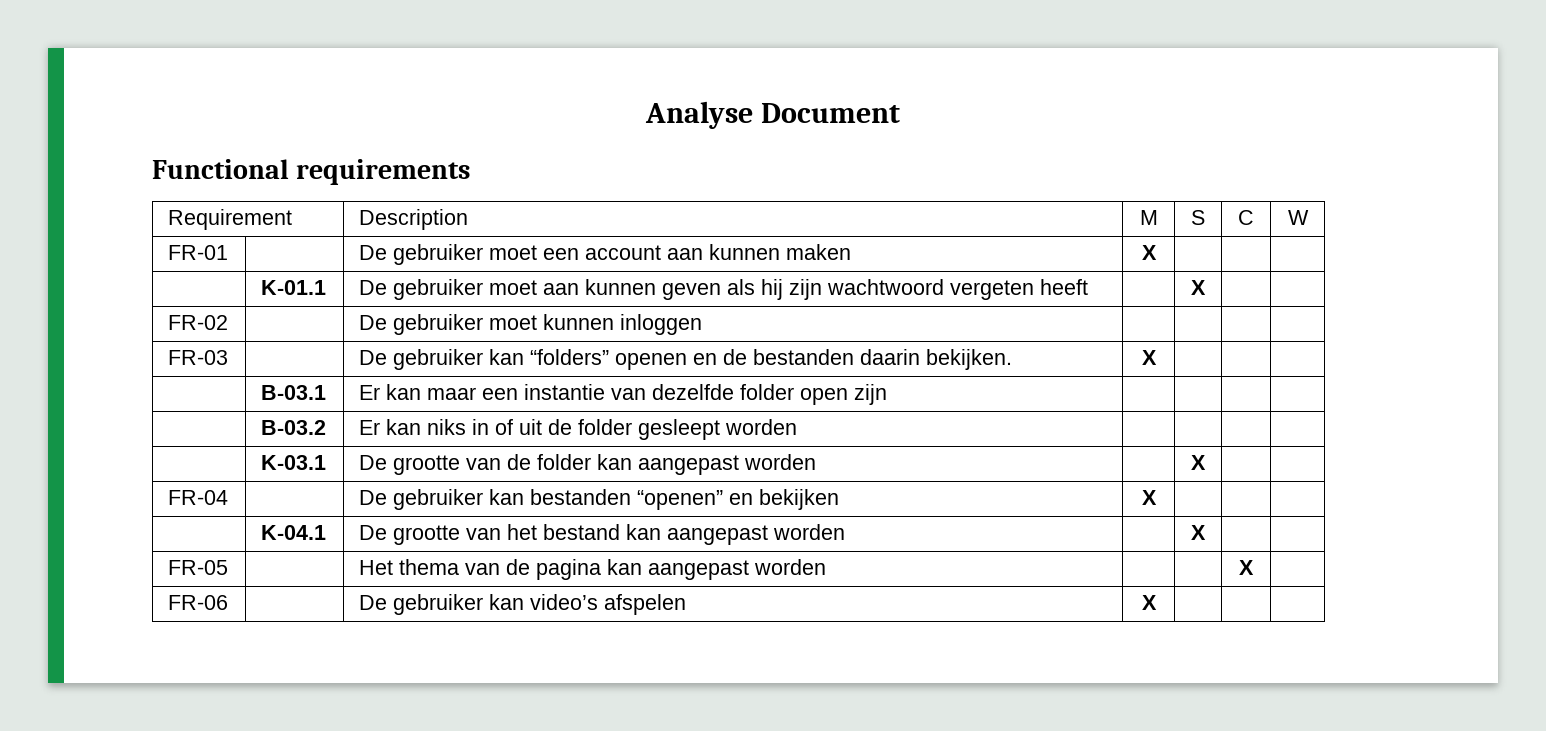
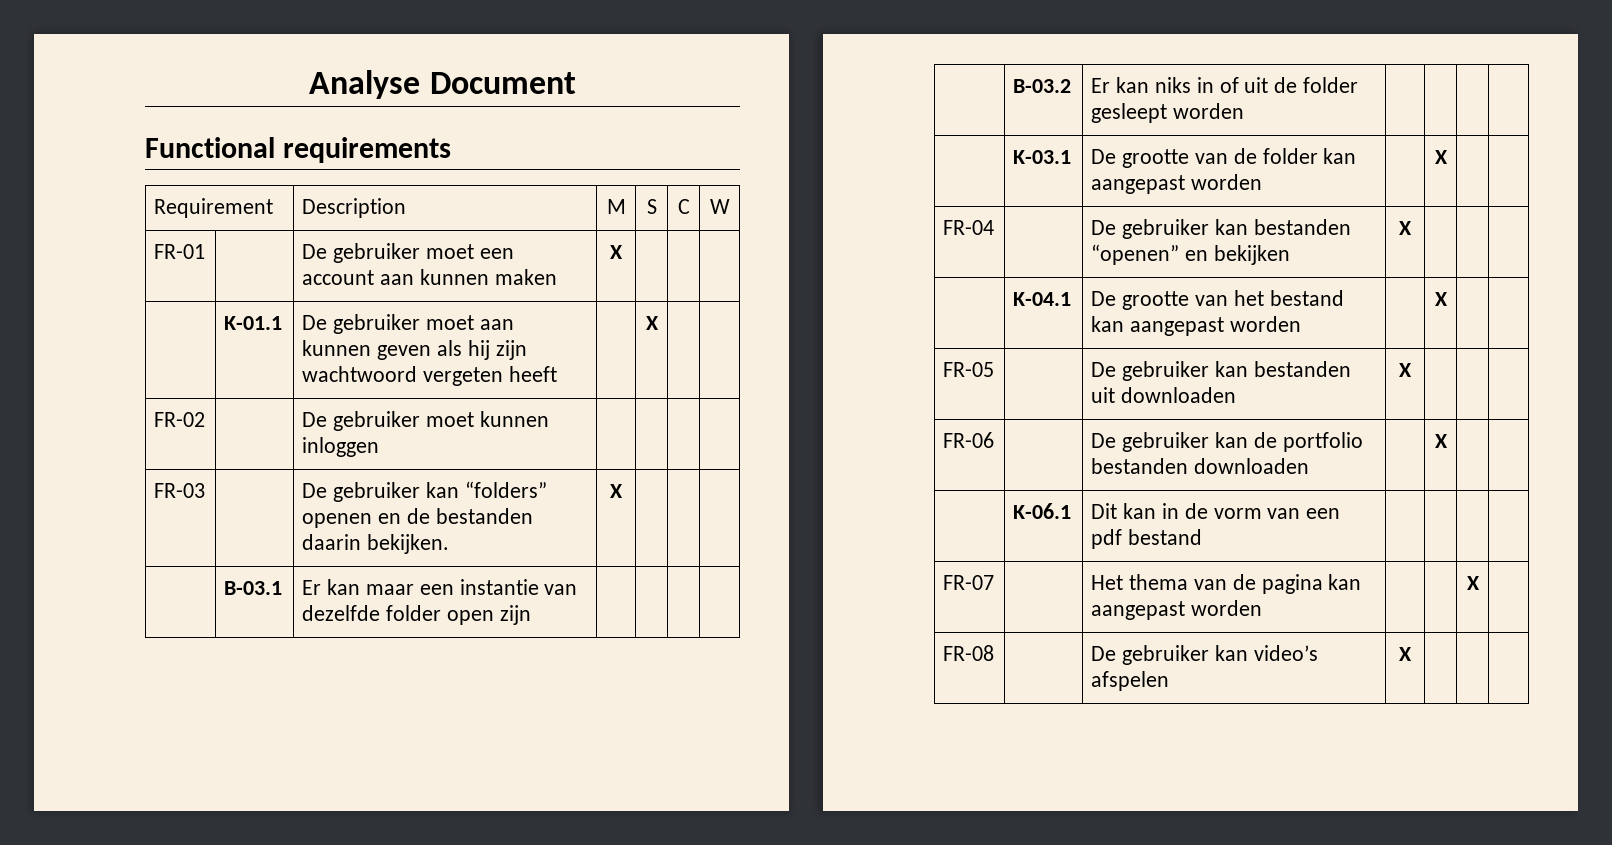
- FR-05 | | Het thema van de pagina kan aangepast worden | | | X |
+ FR-05 | | De gebruiker kan bestanden uit downloaden | X | | |
+ FR-06 | | De gebruiker kan de portfolio bestanden downloaden | | X | |
+ | K-06.1 | Dit kan in de vorm van een pdf bestand | | | |
+ FR-07 | | Het thema van de pagina kan aangepast worden | | | X |
- FR-06 | | De gebruiker kan video’s afspelen | X | | |
+ FR-08 | | De gebruiker kan video’s afspelen | X | | |

